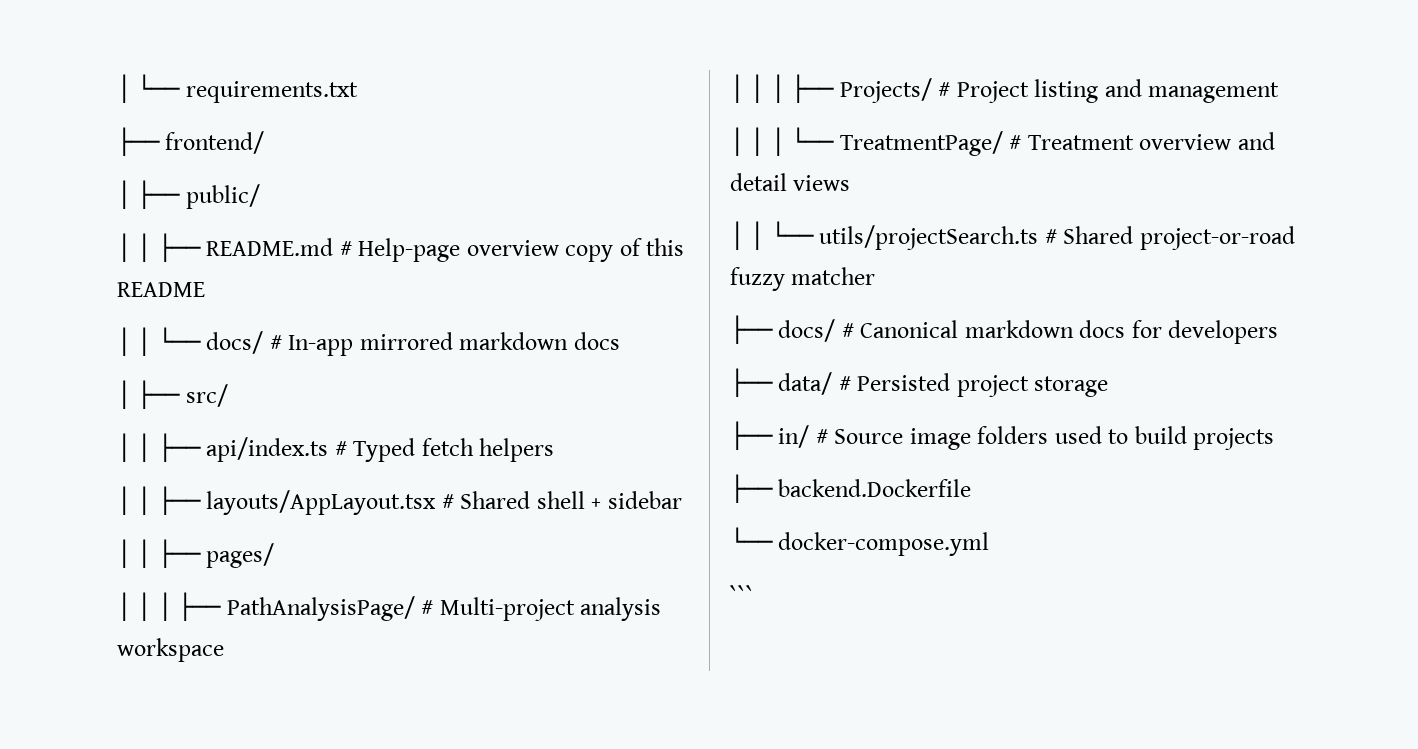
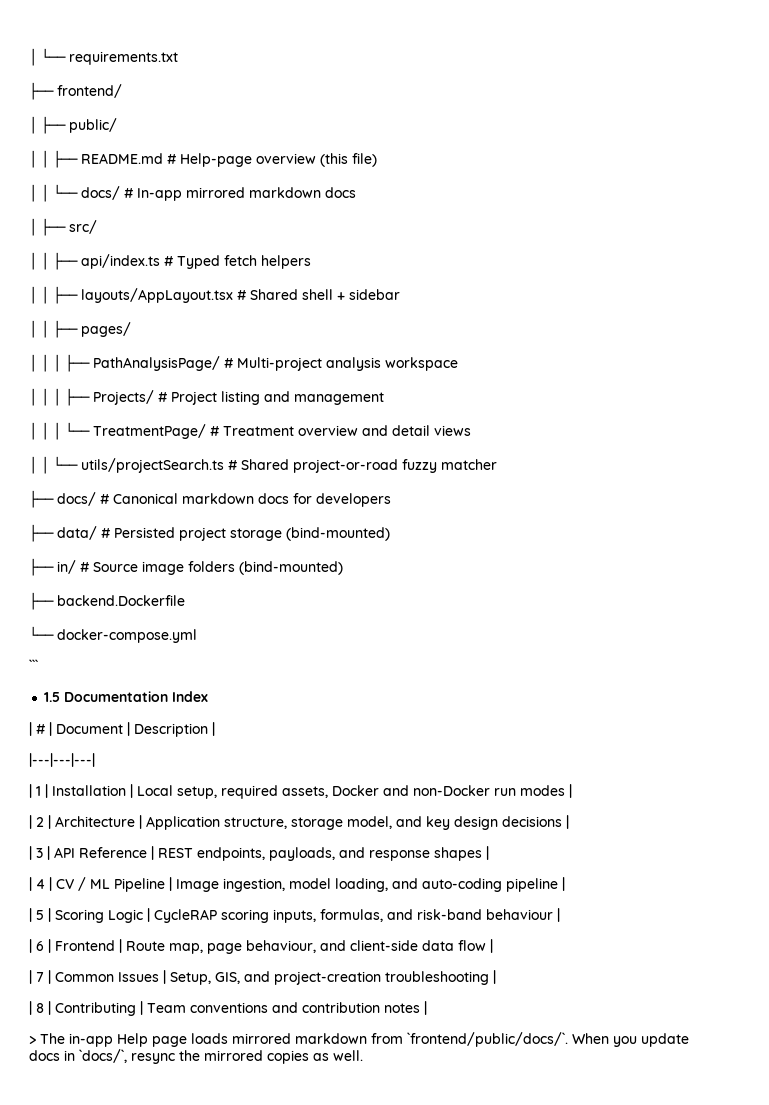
- │ │ ├── README.md # Help-page overview copy of this README
+ │ │ ├── README.md # Help-page overview (this file)
- ├── data/ # Persisted project storage
+ ├── data/ # Persisted project storage (bind-mounted)
- ├── in/ # Source image folders used to build projects
+ ├── in/ # Source image folders (bind-mounted)
+ 1.5 Documentation Index
+ | # | Document | Description |
+ |---|---|---|
+ | 1 | Installation | Local setup, required assets, Docker and non-Docker run modes |
+ | 2 | Architecture | Application structure, storage model, and key design decisions |
+ | 3 | API Reference | REST endpoints, payloads, and response shapes |
+ | 4 | CV / ML Pipeline | Image ingestion, model loading, and auto-coding pipeline |
+ | 5 | Scoring Logic | CycleRAP scoring inputs, formulas, and risk-band behaviour |
+ | 6 | Frontend | Route map, page behaviour, and client-side data flow |
+ | 7 | Common Issues | Setup, GIS, and project-creation troubleshooting |
+ | 8 | Contributing | Team conventions and contribution notes |
+ > The in-app Help page loads mirrored markdown from `frontend/public/docs/`. When you update docs in `docs/`, resync the mirrored copies as well.

